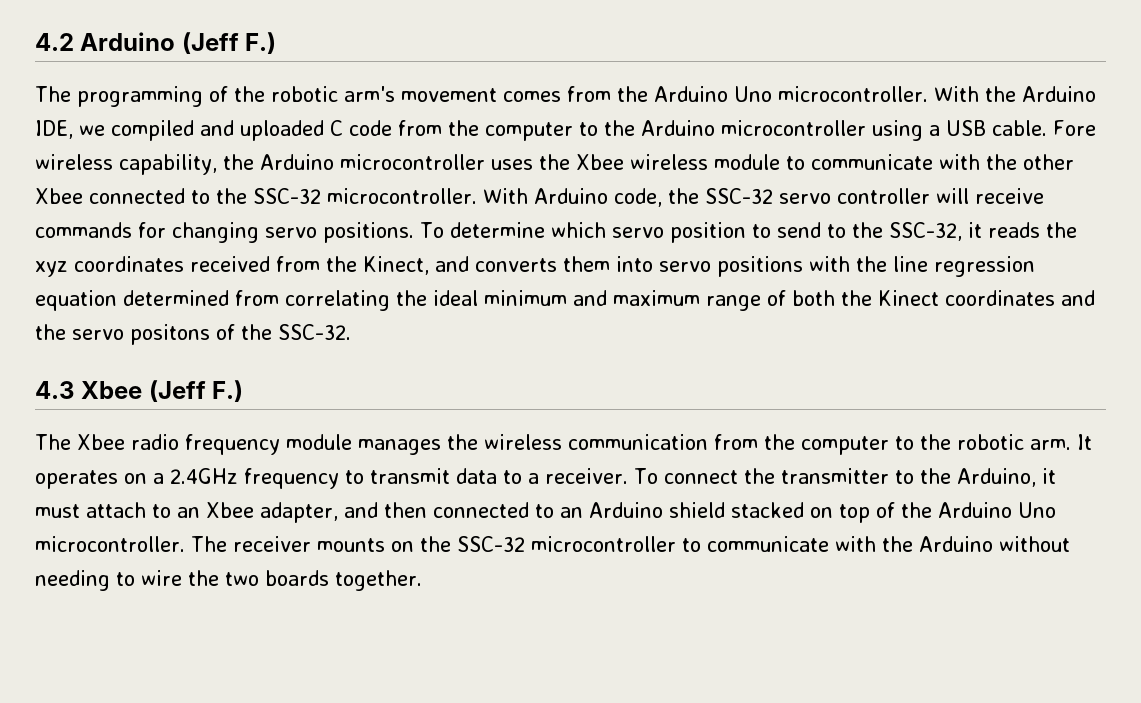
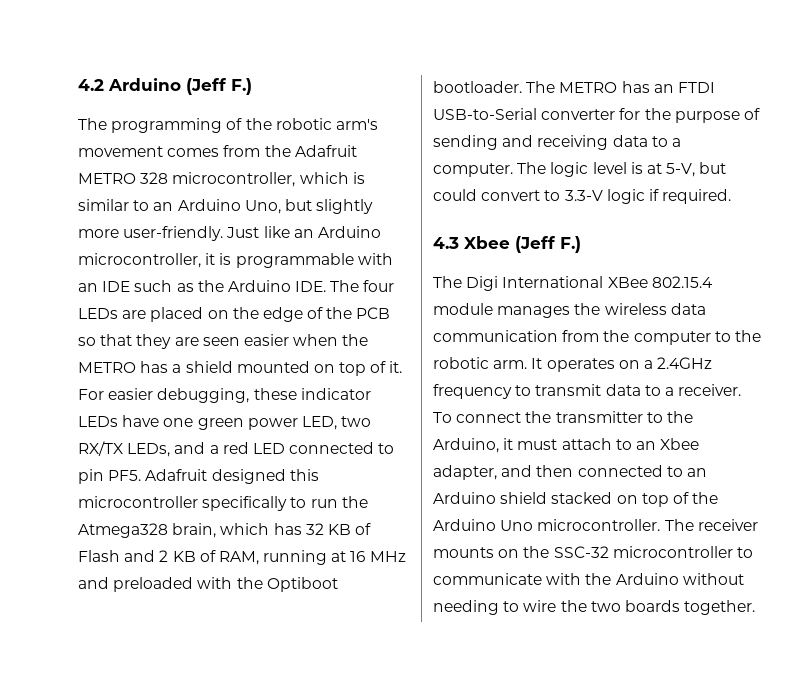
- The programming of the robotic arm's movement comes from the Arduino Uno microcontroller. With the Arduino IDE, we compiled and uploaded C code from the computer to the Arduino microcontroller using a USB cable. Fore wireless capability, the Arduino microcontroller uses the Xbee wireless module to communicate with the other Xbee connected to the SSC-32 microcontroller. With Arduino code, the SSC-32 servo controller will receive commands for changing servo positions. To determine which servo position to send to the SSC-32, it reads the xyz coordinates received from the Kinect, and converts them into servo positions with the line regression equation determined from correlating the ideal minimum and maximum range of both the Kinect coordinates and the servo positons of the SSC-32.
+ The programming of the robotic arm's movement comes from the Adafruit METRO 328 microcontroller, which is similar to an Arduino Uno, but slightly more user-friendly. Just like an Arduino microcontroller, it is programmable with an IDE such as the Arduino IDE. The four LEDs are placed on the edge of the PCB so that they are seen easier when the METRO has a shield mounted on top of it. For easier debugging, these indicator LEDs have one green power LED, two RX/TX LEDs, and a red LED connected to pin PF5. Adafruit designed this microcontroller specifically to run the Atmega328 brain, which has 32 KB of Flash and 2 KB of RAM, running at 16 MHz and preloaded with the Optiboot bootloader. The METRO has an FTDI USB-to-Serial converter for the purpose of sending and receiving data to a computer. The logic level is at 5-V, but could convert to 3.3-V logic if required.
- The Xbee radio frequency module manages the wireless communication from the computer to the robotic arm.
+ The Digi International XBee 802.15.4 module manages the wireless data communication from the computer to the robotic arm.

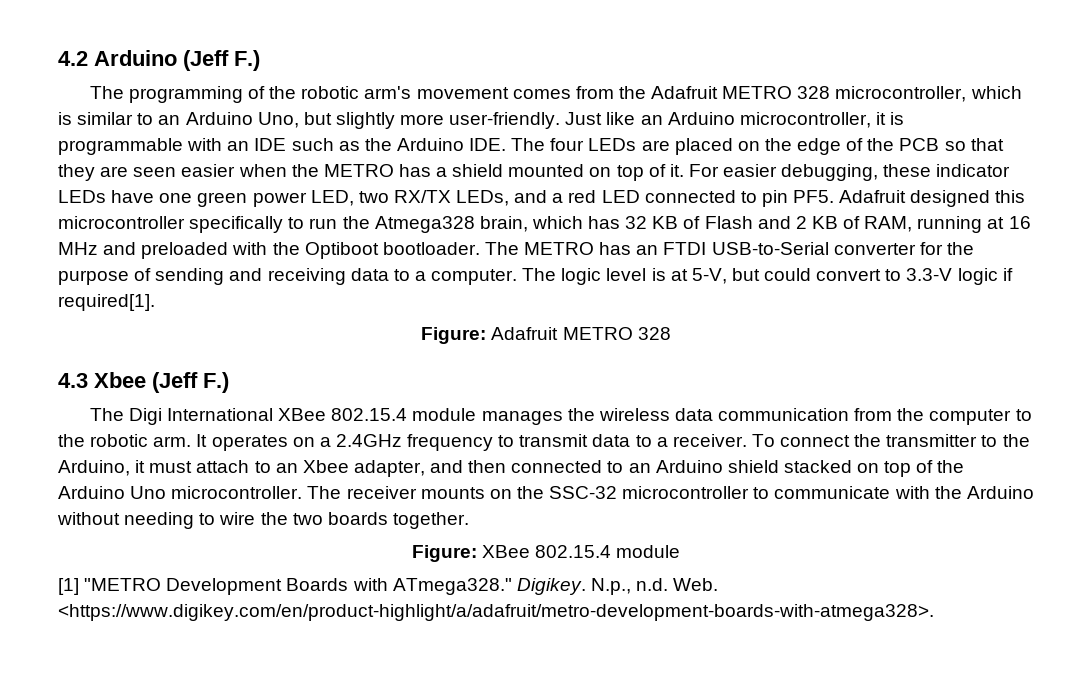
- The logic level is at 5-V, but could convert to 3.3-V logic if required.
+ The logic level is at 5-V, but could convert to 3.3-V logic if required[1].
+ Figure: Adafruit METRO 328
+ Figure: XBee 802.15.4 module
+ [1] "METRO Development Boards with ATmega328." Digikey. N.p., n.d. Web. <https://www.digikey.com/en/product-highlight/a/adafruit/metro-development-boards-with-atmega328>.

